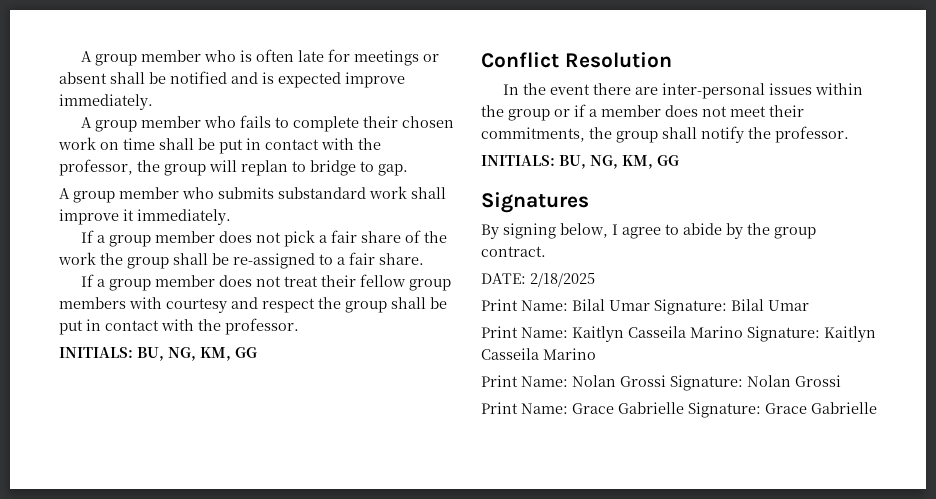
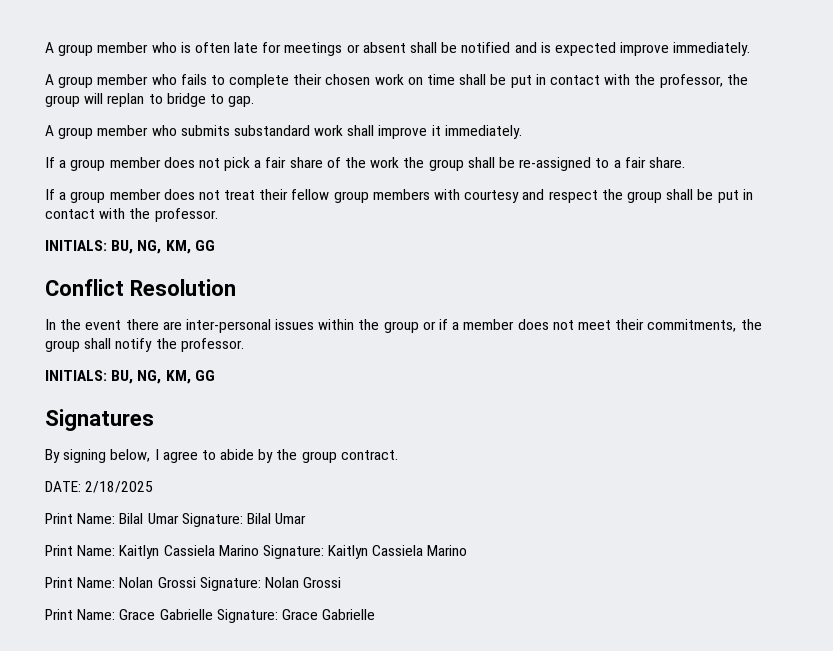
- Print Name: Kaitlyn Casseila Marino Signature: Kaitlyn Casseila Marino
+ Print Name: Kaitlyn Cassiela Marino Signature: Kaitlyn Cassiela Marino

